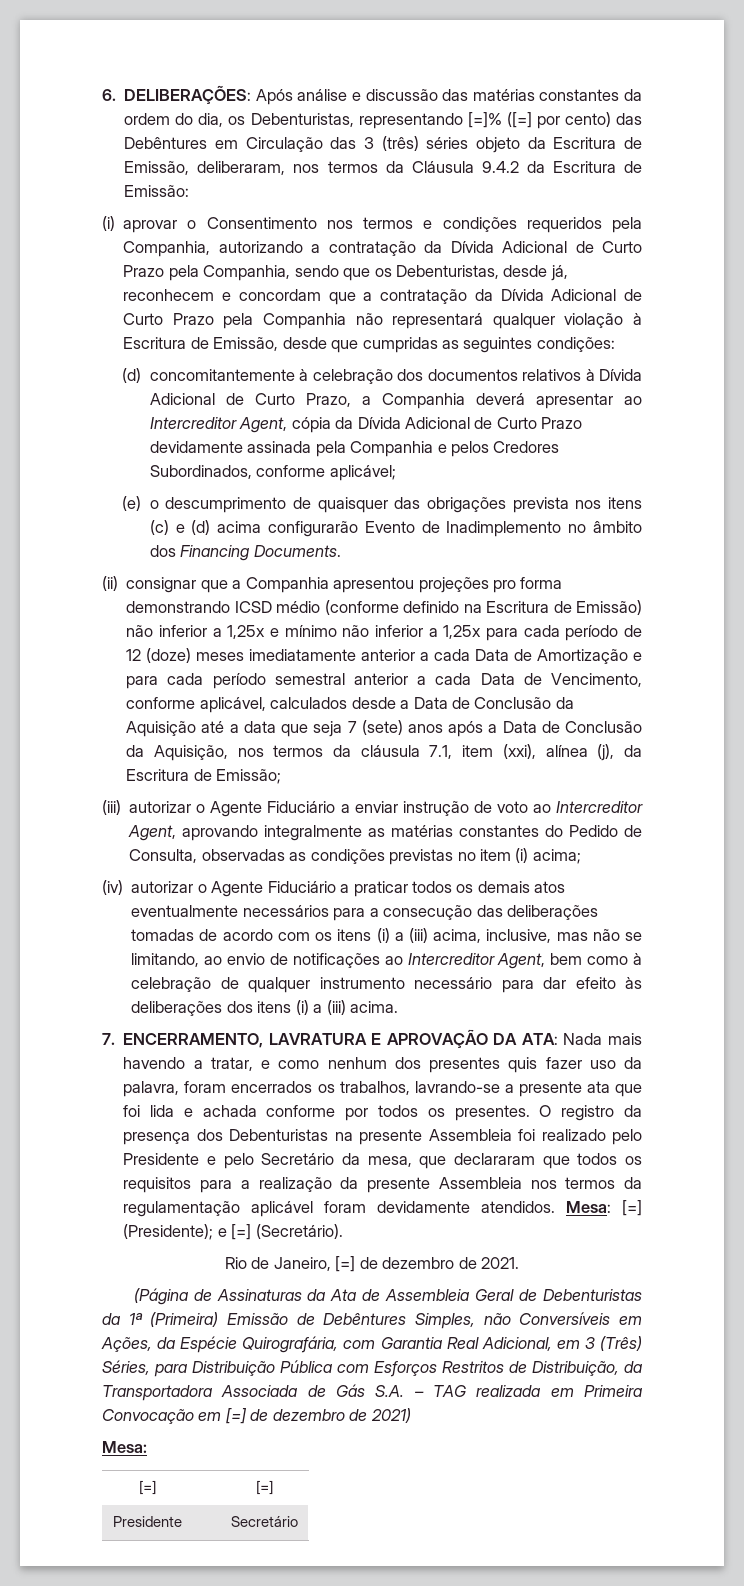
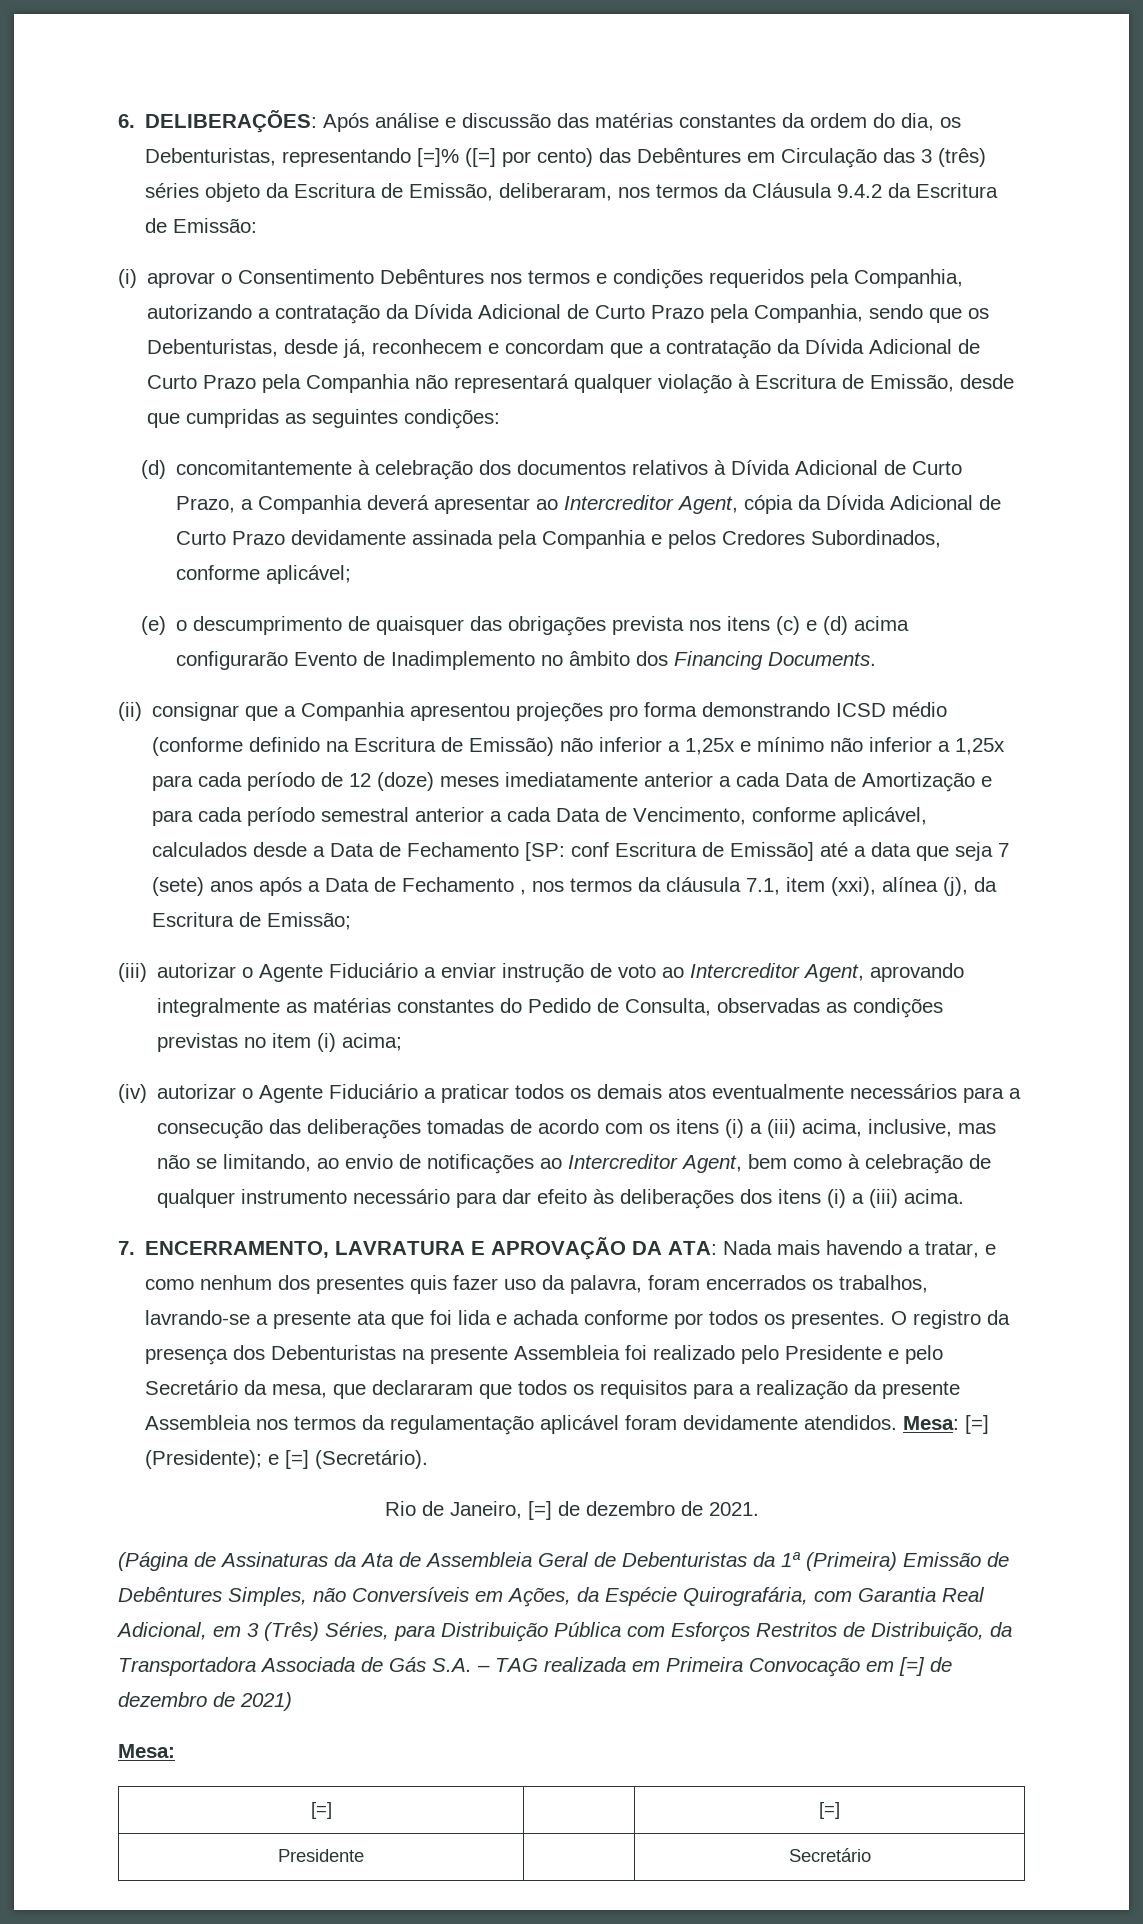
- (i) aprovar o Consentimento nos termos e condições requeridos pela Companhia, autorizando a contratação da Dívida Adicional de Curto Prazo pela Companhia, sendo que os Debenturistas, desde já, reconhecem e concordam que a contratação da Dívida Adicional de Curto Prazo pela Companhia não representará qualquer violação à Escritura de Emissão, desde que cumpridas as seguintes condições:
+ (i) aprovar o Consentimento Debêntures nos termos e condições requeridos pela Companhia, autorizando a contratação da Dívida Adicional de Curto Prazo pela Companhia, sendo que os Debenturistas, desde já, reconhecem e concordam que a contratação da Dívida Adicional de Curto Prazo pela Companhia não representará qualquer violação à Escritura de Emissão, desde que cumpridas as seguintes condições:
- (ii) consignar que a Companhia apresentou projeções pro forma demonstrando ICSD médio (conforme definido na Escritura de Emissão) não inferior a 1,25x e mínimo não inferior a 1,25x para cada período de 12 (doze) meses imediatamente anterior a cada Data de Amortização e para cada período semestral anterior a cada Data de Vencimento, conforme aplicável, calculados desde a Data de Conclusão da Aquisição até a data que seja 7 (sete) anos após a Data de Conclusão da Aquisição, nos termos da cláusula 7.1, item (xxi), alínea (j), da Escritura de Emissão;
+ (ii) consignar que a Companhia apresentou projeções pro forma demonstrando ICSD médio (conforme definido na Escritura de Emissão) não inferior a 1,25x e mínimo não inferior a 1,25x para cada período de 12 (doze) meses imediatamente anterior a cada Data de Amortização e para cada período semestral anterior a cada Data de Vencimento, conforme aplicável, calculados desde a Data de Fechamento [SP: conf Escritura de Emissão] até a data que seja 7 (sete) anos após a Data de Fechamento , nos termos da cláusula 7.1, item (xxi), alínea (j), da Escritura de Emissão;

